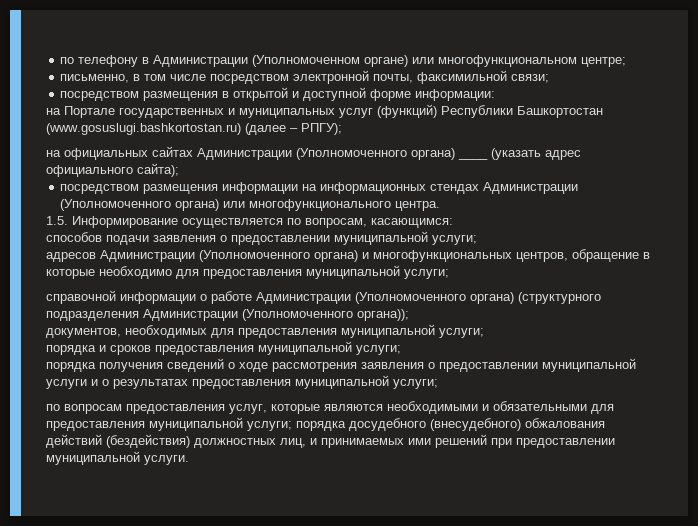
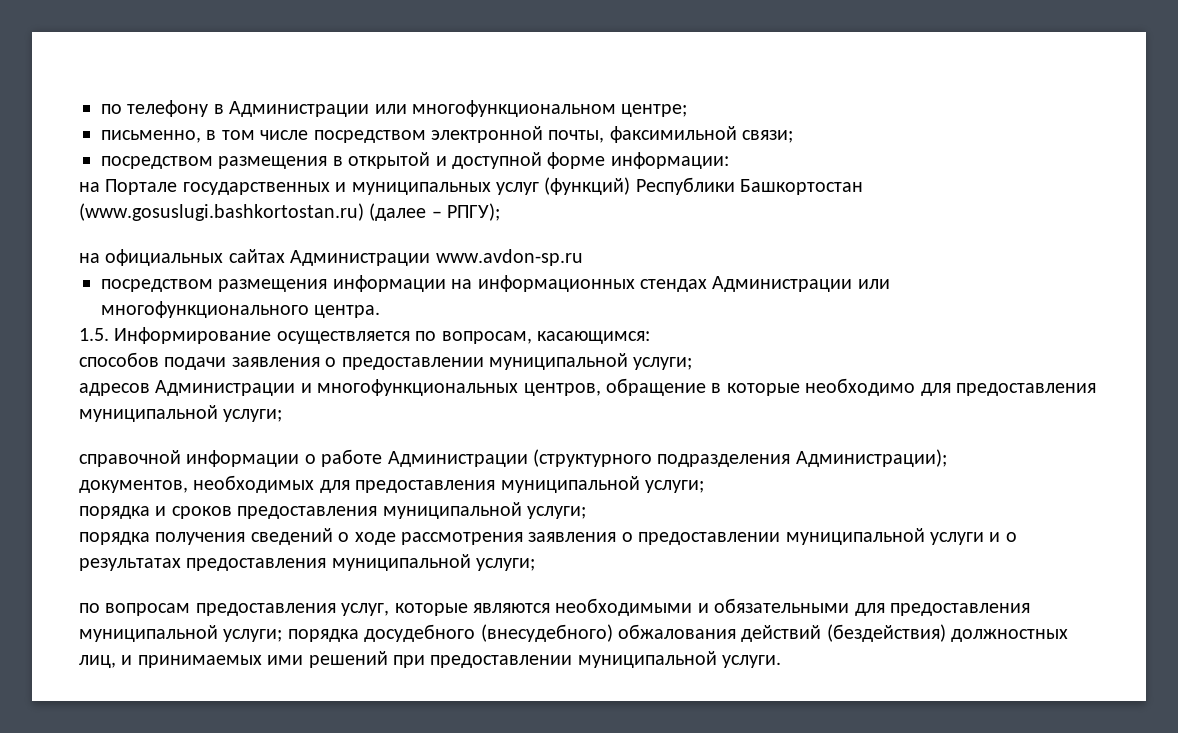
- по телефону в Администрации (Уполномоченном органе) или многофункциональном центре;
+ по телефону в Администрации или многофункциональном центре;
- на официальных сайтах Администрации (Уполномоченного органа) ____ (указать адрес официального сайта);
+ на официальных сайтах Администрации www.avdon-sp.ru
- посредством размещения информации на информационных стендах Администрации (Уполномоченного органа) или многофункционального центра.
+ посредством размещения информации на информационных стендах Администрации или многофункционального центра.
- адресов Администрации (Уполномоченного органа) и многофункциональных центров, обращение в которые необходимо для предоставления муниципальной услуги;
+ адресов Администрации и многофункциональных центров, обращение в которые необходимо для предоставления муниципальной услуги;
- справочной информации о работе Администрации (Уполномоченного органа) (структурного подразделения Администрации (Уполномоченного органа));
+ справочной информации о работе Администрации (структурного подразделения Администрации);

